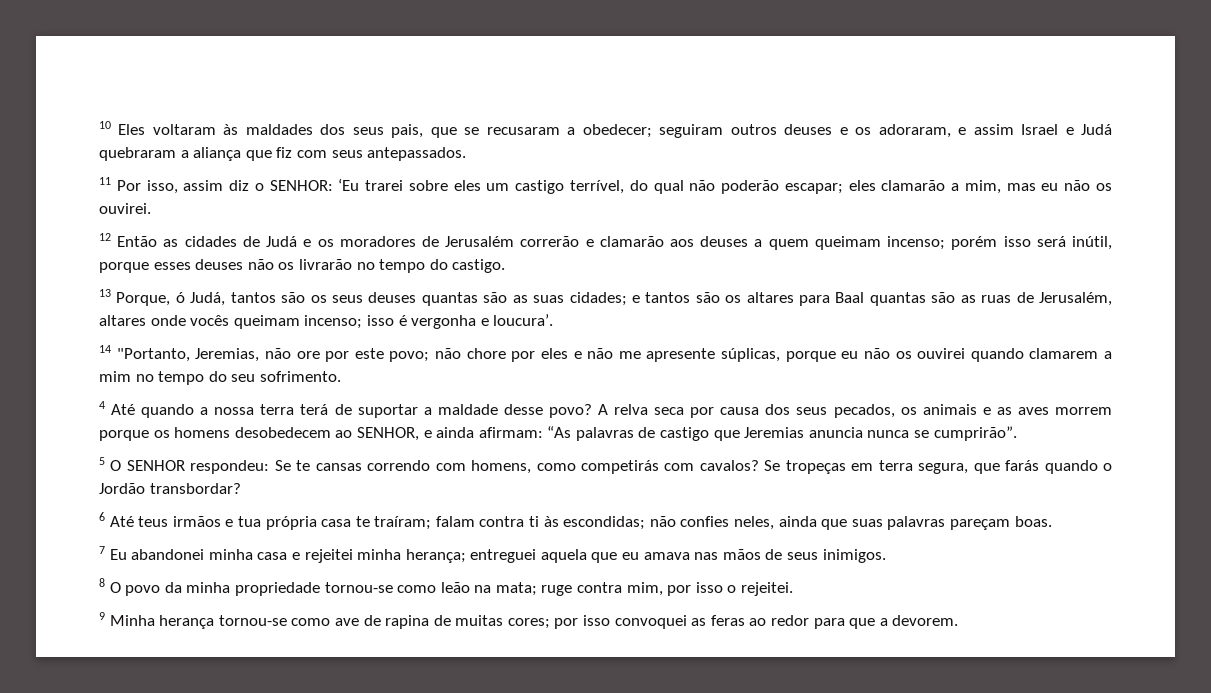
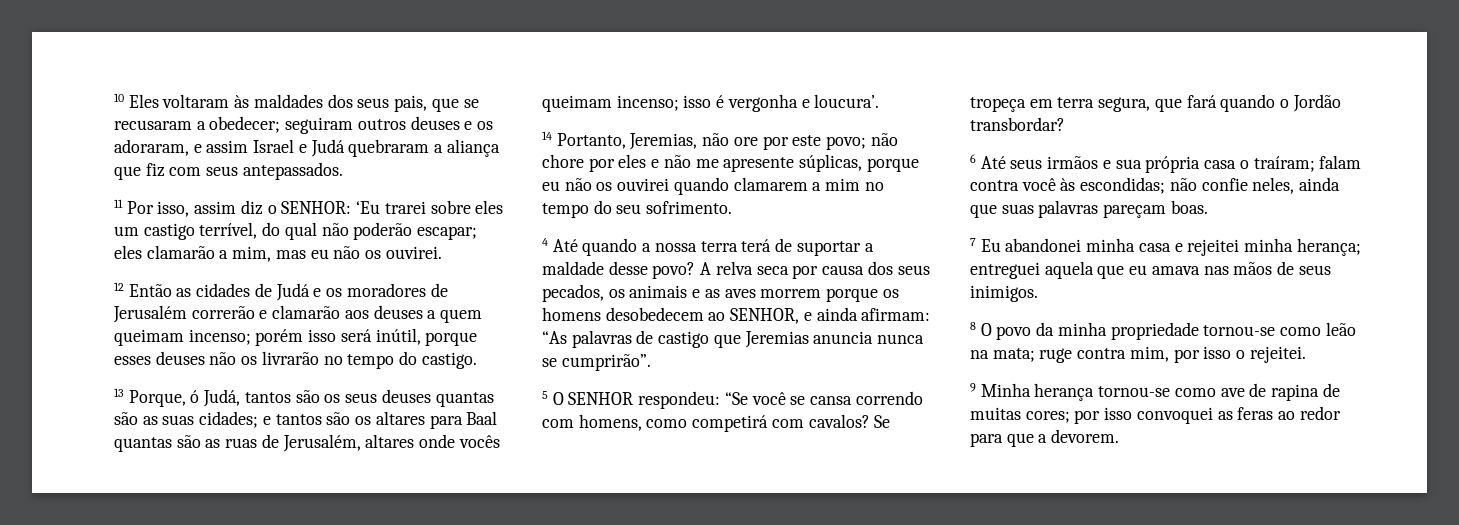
- 14 "Portanto, Jeremias, não ore por este povo; não chore por eles e não me apresente súplicas, porque eu não os ouvirei quando clamarem a mim no tempo do seu sofrimento.
+ 14 Portanto, Jeremias, não ore por este povo; não chore por eles e não me apresente súplicas, porque eu não os ouvirei quando clamarem a mim no tempo do seu sofrimento.
- 5 O SENHOR respondeu: Se te cansas correndo com homens, como competirás com cavalos?
+ 5 O SENHOR respondeu: “Se você se cansa correndo com homens, como competirá com cavalos?
- Se tropeças em terra segura, que farás quando o Jordão transbordar?
+ Se tropeça em terra segura, que fará quando o Jordão transbordar?
- 6 Até teus irmãos e tua própria casa te traíram; falam contra ti às escondidas; não confies neles, ainda que suas palavras pareçam boas.
+ 6 Até seus irmãos e sua própria casa o traíram; falam contra você às escondidas; não confie neles, ainda que suas palavras pareçam boas.

